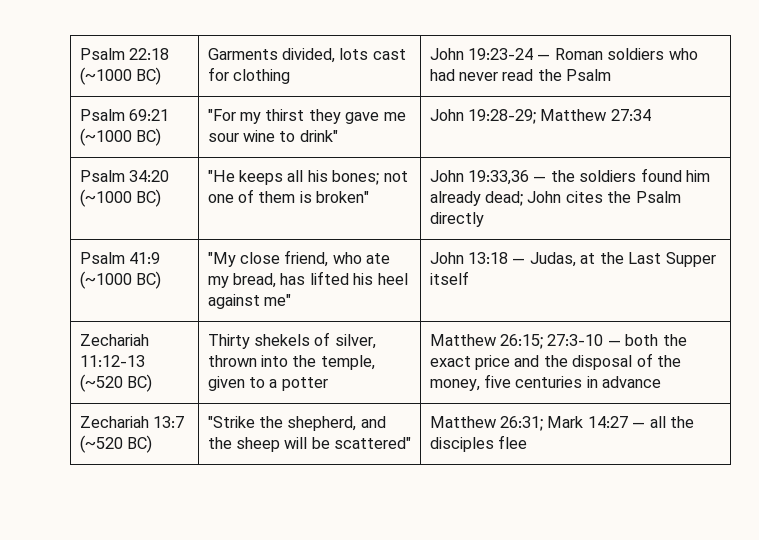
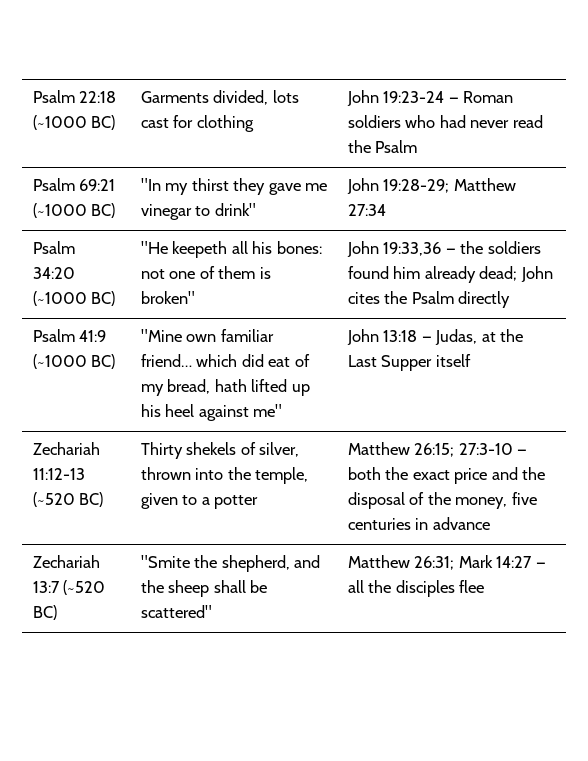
- Psalm 69:21 (~1000 BC) | "For my thirst they gave me sour wine to drink" | John 19:28-29; Matthew 27:34
+ Psalm 69:21 (~1000 BC) | "In my thirst they gave me vinegar to drink" | John 19:28-29; Matthew 27:34
- Psalm 34:20 (~1000 BC) | "He keeps all his bones; not one of them is broken" | John 19:33,36 — the soldiers found him already dead; John cites the Psalm directly
+ Psalm 34:20 (~1000 BC) | "He keepeth all his bones: not one of them is broken" | John 19:33,36 — the soldiers found him already dead; John cites the Psalm directly
- Psalm 41:9 (~1000 BC) | "My close friend, who ate my bread, has lifted his heel against me" | John 13:18 — Judas, at the Last Supper itself
+ Psalm 41:9 (~1000 BC) | "Mine own familiar friend… which did eat of my bread, hath lifted up his heel against me" | John 13:18 — Judas, at the Last Supper itself
- Zechariah 13:7 (~520 BC) | "Strike the shepherd, and the sheep will be scattered" | Matthew 26:31; Mark 14:27 — all the disciples flee
+ Zechariah 13:7 (~520 BC) | "Smite the shepherd, and the sheep shall be scattered" | Matthew 26:31; Mark 14:27 — all the disciples flee

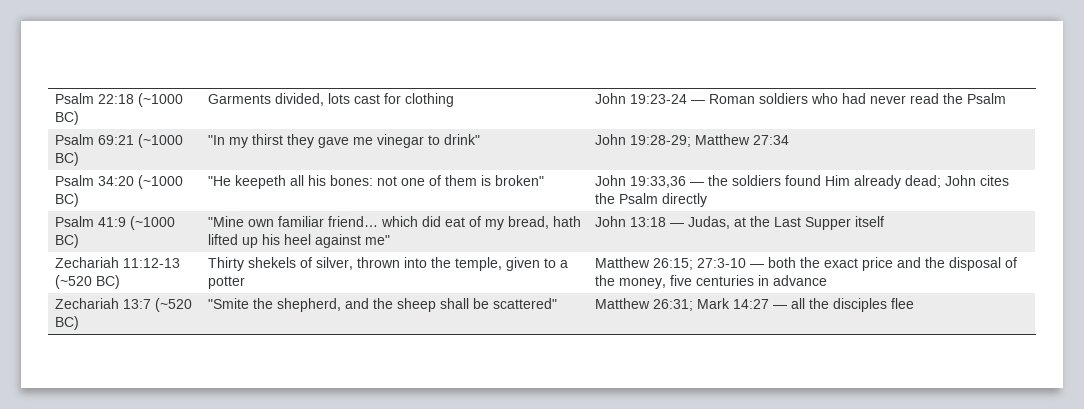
- Psalm 34:20 (~1000 BC) | "He keepeth all his bones: not one of them is broken" | John 19:33,36 — the soldiers found him already dead; John cites the Psalm directly
+ Psalm 34:20 (~1000 BC) | "He keepeth all his bones: not one of them is broken" | John 19:33,36 — the soldiers found Him already dead; John cites the Psalm directly

